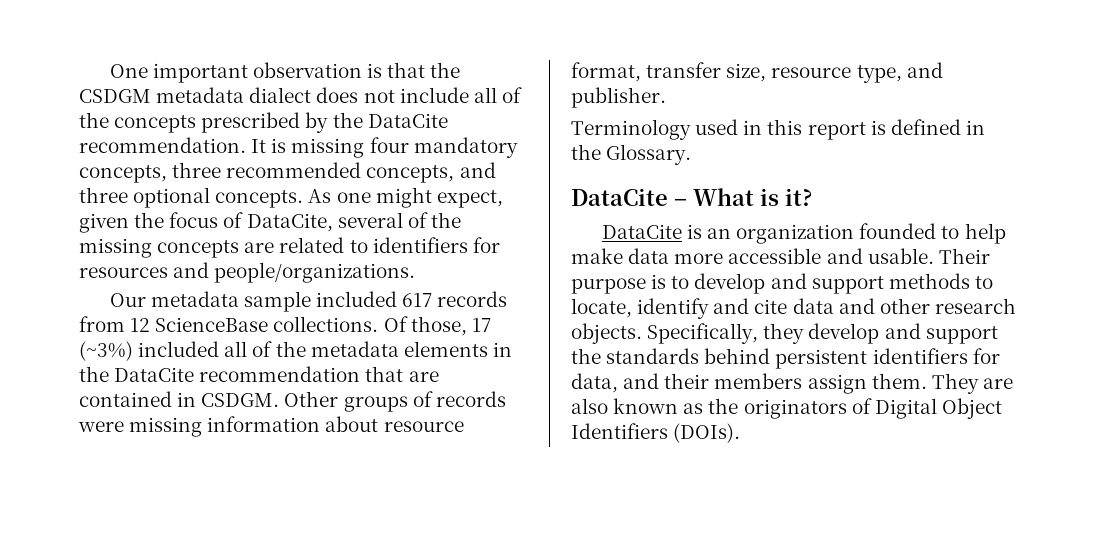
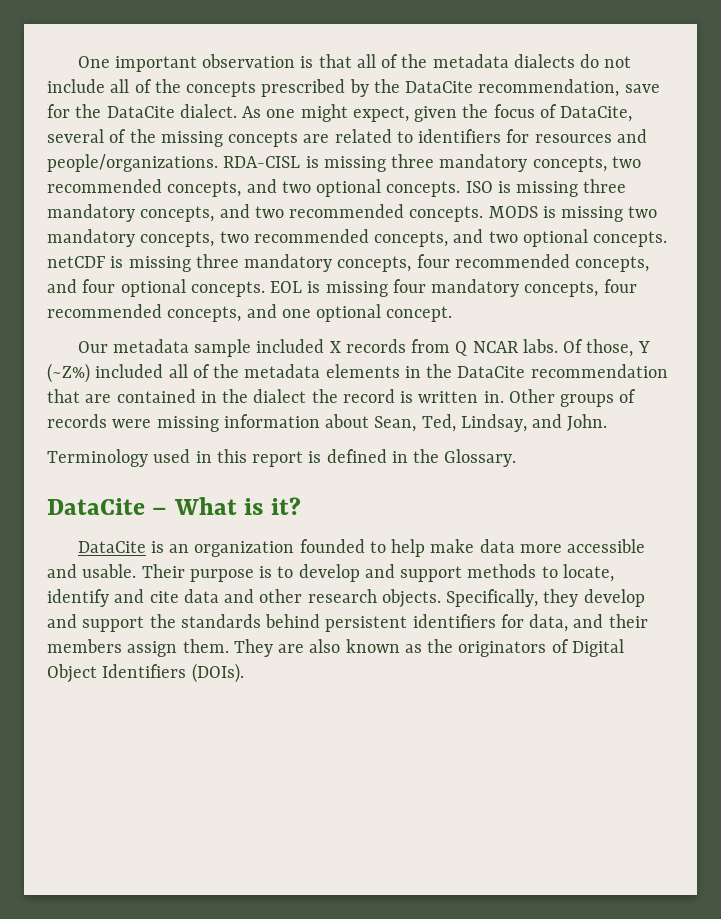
- One important observation is that the CSDGM metadata dialect does not include all of the concepts prescribed by the DataCite recommendation. It is missing four mandatory concepts, three recommended concepts, and three optional concepts.
+ One important observation is that all of the metadata dialects do not include all of the concepts prescribed by the DataCite recommendation, save for the DataCite dialect.
+ RDA-CISL is missing three mandatory concepts, two recommended concepts, and two optional concepts. ISO is missing three mandatory concepts, and two recommended concepts. MODS is missing two mandatory concepts, two recommended concepts, and two optional concepts. netCDF is missing three mandatory concepts, four recommended concepts, and four optional concepts. EOL is missing four mandatory concepts, four recommended concepts, and one optional concept.
- Our metadata sample included 617 records from 12 ScienceBase collections. Of those, 17 (~3%) included all of the metadata elements in the DataCite recommendation that are contained in CSDGM.
+ Our metadata sample included X records from Q NCAR labs. Of those, Y (~Z%) included all of the metadata elements in the DataCite recommendation that are contained in the dialect the record is written in.
- Other groups of records were missing information about resource format, transfer size, resource type, and publisher.
+ Other groups of records were missing information about Sean, Ted, Lindsay, and John.

